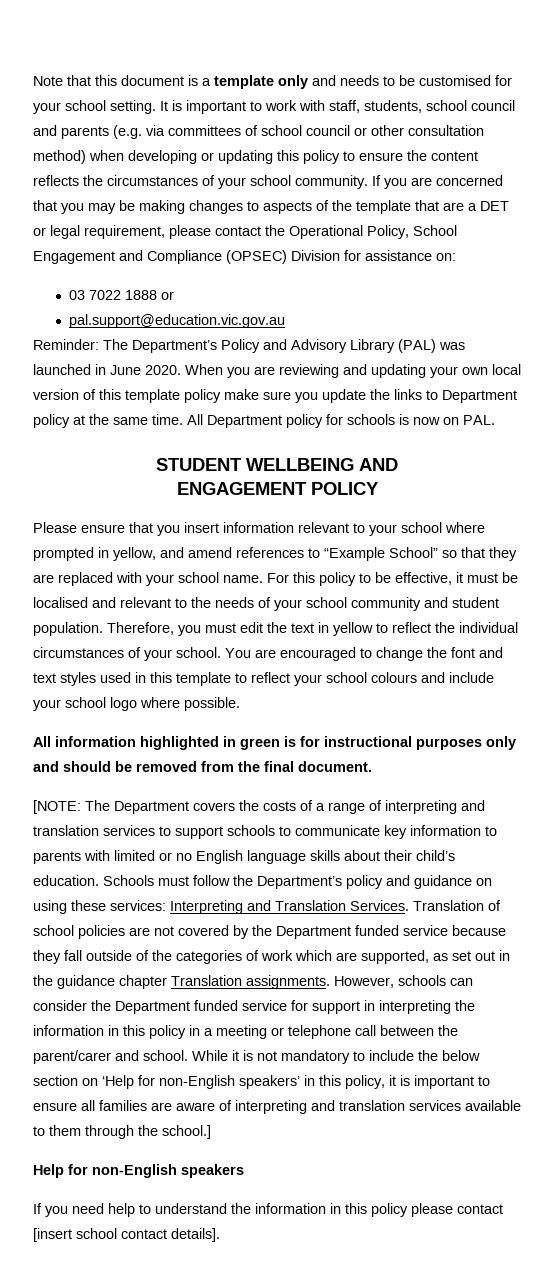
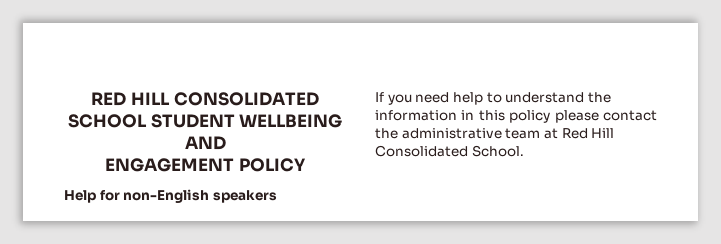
- Note that this document is a template only and needs to be customised for your school setting. It is important to work with staff, students, school council and parents (e.g. via committees of school council or other consultation method) when developing or updating this policy to ensure the content reflects the circumstances of your school community. If you are concerned that you may be making changes to aspects of the template that are a DET or legal requirement, please contact the Operational Policy, School Engagement and Compliance (OPSEC) Division for assistance on:
- 03 7022 1888 or
- pal.support@education.vic.gov.au
- Reminder: The Department’s Policy and Advisory Library (PAL) was launched in June 2020. When you are reviewing and updating your own local version of this template policy make sure you update the links to Department policy at the same time. All Department policy for schools is now on PAL.
- STUDENT WELLBEING AND
+ RED HILL CONSOLIDATED SCHOOL STUDENT WELLBEING AND
- Please ensure that you insert information relevant to your school where prompted in yellow, and amend references to “Example School” so that they are replaced with your school name. For this policy to be effective, it must be localised and relevant to the needs of your school community and student population. Therefore, you must edit the text in yellow to reflect the individual circumstances of your school. You are encouraged to change the font and text styles used in this template to reflect your school colours and include your school logo where possible.
- All information highlighted in green is for instructional purposes only and should be removed from the final document.
- [NOTE: The Department covers the costs of a range of interpreting and translation services to support schools to communicate key information to parents with limited or no English language skills about their child’s education. Schools must follow the Department’s policy and guidance on using these services: Interpreting and Translation Services. Translation of school policies are not covered by the Department funded service because they fall outside of the categories of work which are supported, as set out in the guidance chapter Translation assignments. However, schools can consider the Department funded service for support in interpreting the information in this policy in a meeting or telephone call between the parent/carer and school. While it is not mandatory to include the below section on ‘Help for non-English speakers’ in this policy, it is important to ensure all families are aware of interpreting and translation services available to them through the school.]
- If you need help to understand the information in this policy please contact [insert school contact details].
+ If you need help to understand the information in this policy please contact the administrative team at Red Hill Consolidated School.

